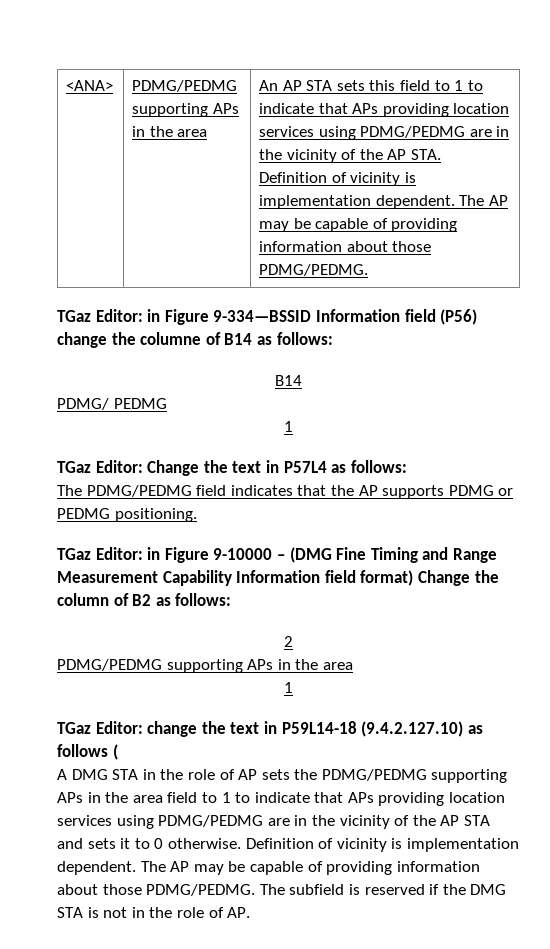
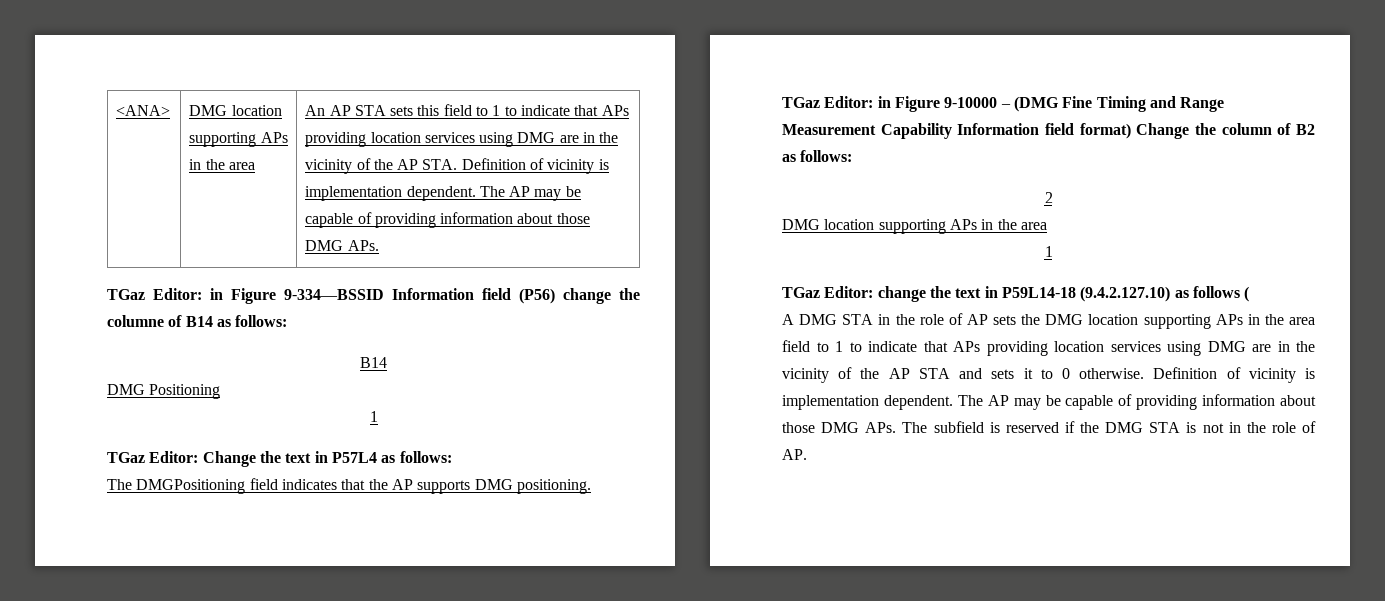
- <ANA> | PDMG/PEDMG supporting APs in the area
+ <ANA> | DMG location supporting APs in the area
- An AP STA sets this field to 1 to indicate that APs providing location services using PDMG/PEDMG are in the vicinity of the AP STA. Definition of vicinity is implementation dependent. The AP may be capable of providing information about those PDMG/PEDMG.
+ An AP STA sets this field to 1 to indicate that APs providing location services using DMG are in the vicinity of the AP STA. Definition of vicinity is implementation dependent. The AP may be capable of providing information about those DMG APs.
- PDMG/ PEDMG
+ DMG Positioning
- The PDMG/PEDMG field indicates that the AP supports PDMG or PEDMG positioning.
+ The DMGPositioning field indicates that the AP supports DMG positioning.
  2
- PDMG/PEDMG supporting APs in the area
+ DMG location supporting APs in the area
- A DMG STA in the role of AP sets the PDMG/PEDMG supporting APs in the area field to 1 to indicate that APs providing location services using PDMG/PEDMG are in the vicinity of the AP STA and sets it to 0 otherwise.
+ A DMG STA in the role of AP sets the DMG location supporting APs in the area field to 1 to indicate that APs providing location services using DMG are in the vicinity of the AP STA and sets it to 0 otherwise.
- The AP may be capable of providing information about those PDMG/PEDMG. The subfield is reserved if the DMG STA is not in the role of AP.
+ The AP may be capable of providing information about those DMG APs. The subfield is reserved if the DMG STA is not in the role of AP.

